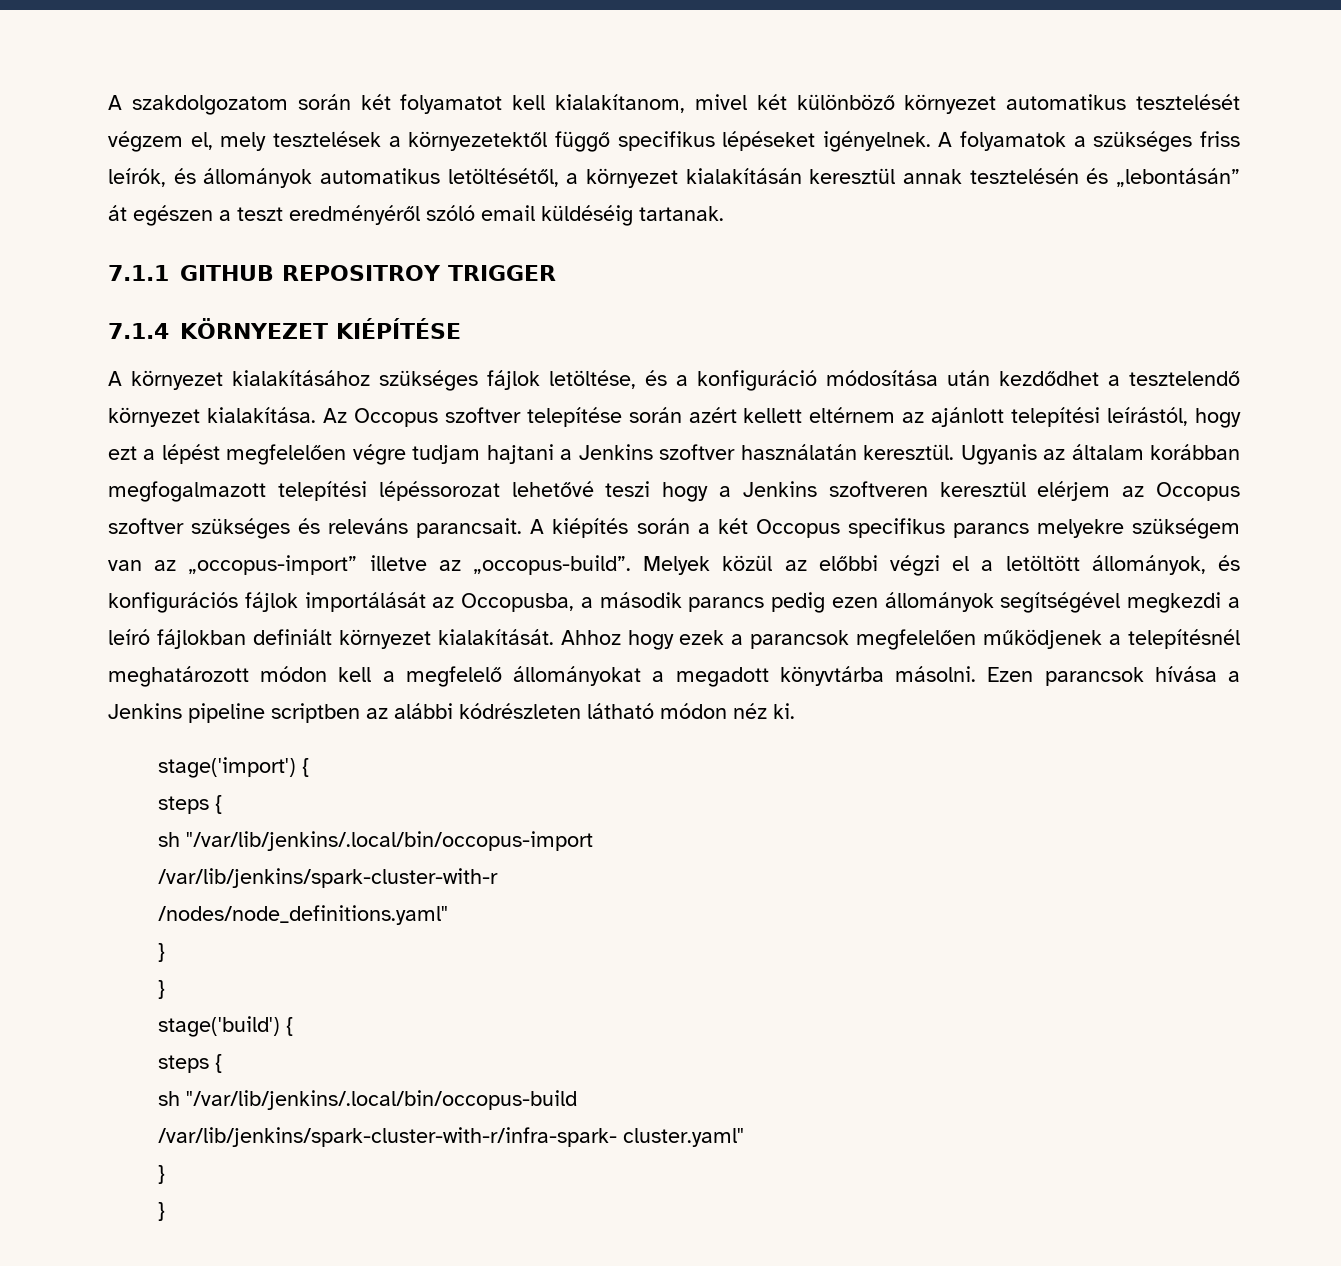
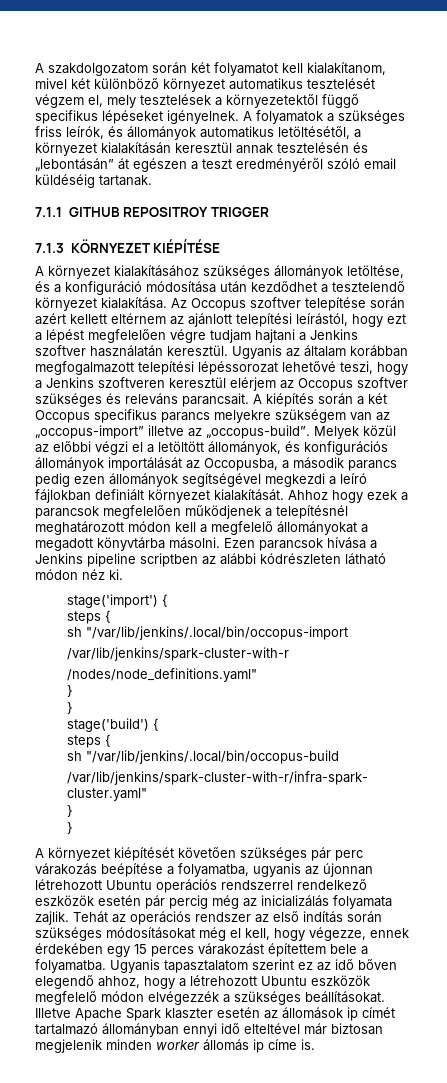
- 7.1.4 KÖRNYEZET KIÉPÍTÉSE
+ 7.1.3 KÖRNYEZET KIÉPÍTÉSE
- A környezet kialakításához szükséges fájlok letöltése, és a konfiguráció módosítása után kezdődhet a tesztelendő környezet kialakítása.
+ A környezet kialakításához szükséges állományok letöltése, és a konfiguráció módosítása után kezdődhet a tesztelendő környezet kialakítása.
- Ugyanis az általam korábban megfogalmazott telepítési lépéssorozat lehetővé teszi hogy a Jenkins szoftveren keresztül elérjem az Occopus szoftver szükséges és releváns parancsait.
+ Ugyanis az általam korábban megfogalmazott telepítési lépéssorozat lehetővé teszi, hogy a Jenkins szoftveren keresztül elérjem az Occopus szoftver szükséges és releváns parancsait.
- Melyek közül az előbbi végzi el a letöltött állományok, és konfigurációs fájlok importálását az Occopusba, a második parancs pedig ezen állományok segítségével megkezdi a leíró fájlokban definiált környezet kialakítását.
+ Melyek közül az előbbi végzi el a letöltött állományok, és konfigurációs állományok importálását az Occopusba, a második parancs pedig ezen állományok segítségével megkezdi a leíró fájlokban definiált környezet kialakítását.
+ A környezet kiépítését követően szükséges pár perc várakozás beépítése a folyamatba, ugyanis az újonnan létrehozott Ubuntu operációs rendszerrel rendelkező eszközök esetén pár percig még az inicializálás folyamata zajlik. Tehát az operációs rendszer az első indítás során szükséges módosításokat még el kell, hogy végezze, ennek érdekében egy 15 perces várakozást építettem bele a folyamatba. Ugyanis tapasztalatom szerint ez az idő bőven elegendő ahhoz, hogy a létrehozott Ubuntu eszközök megfelelő módon elvégezzék a szükséges beállításokat. Illetve Apache Spark klaszter esetén az állomások ip címét tartalmazó állományban ennyi idő elteltével már biztosan megjelenik minden worker állomás ip címe is.

